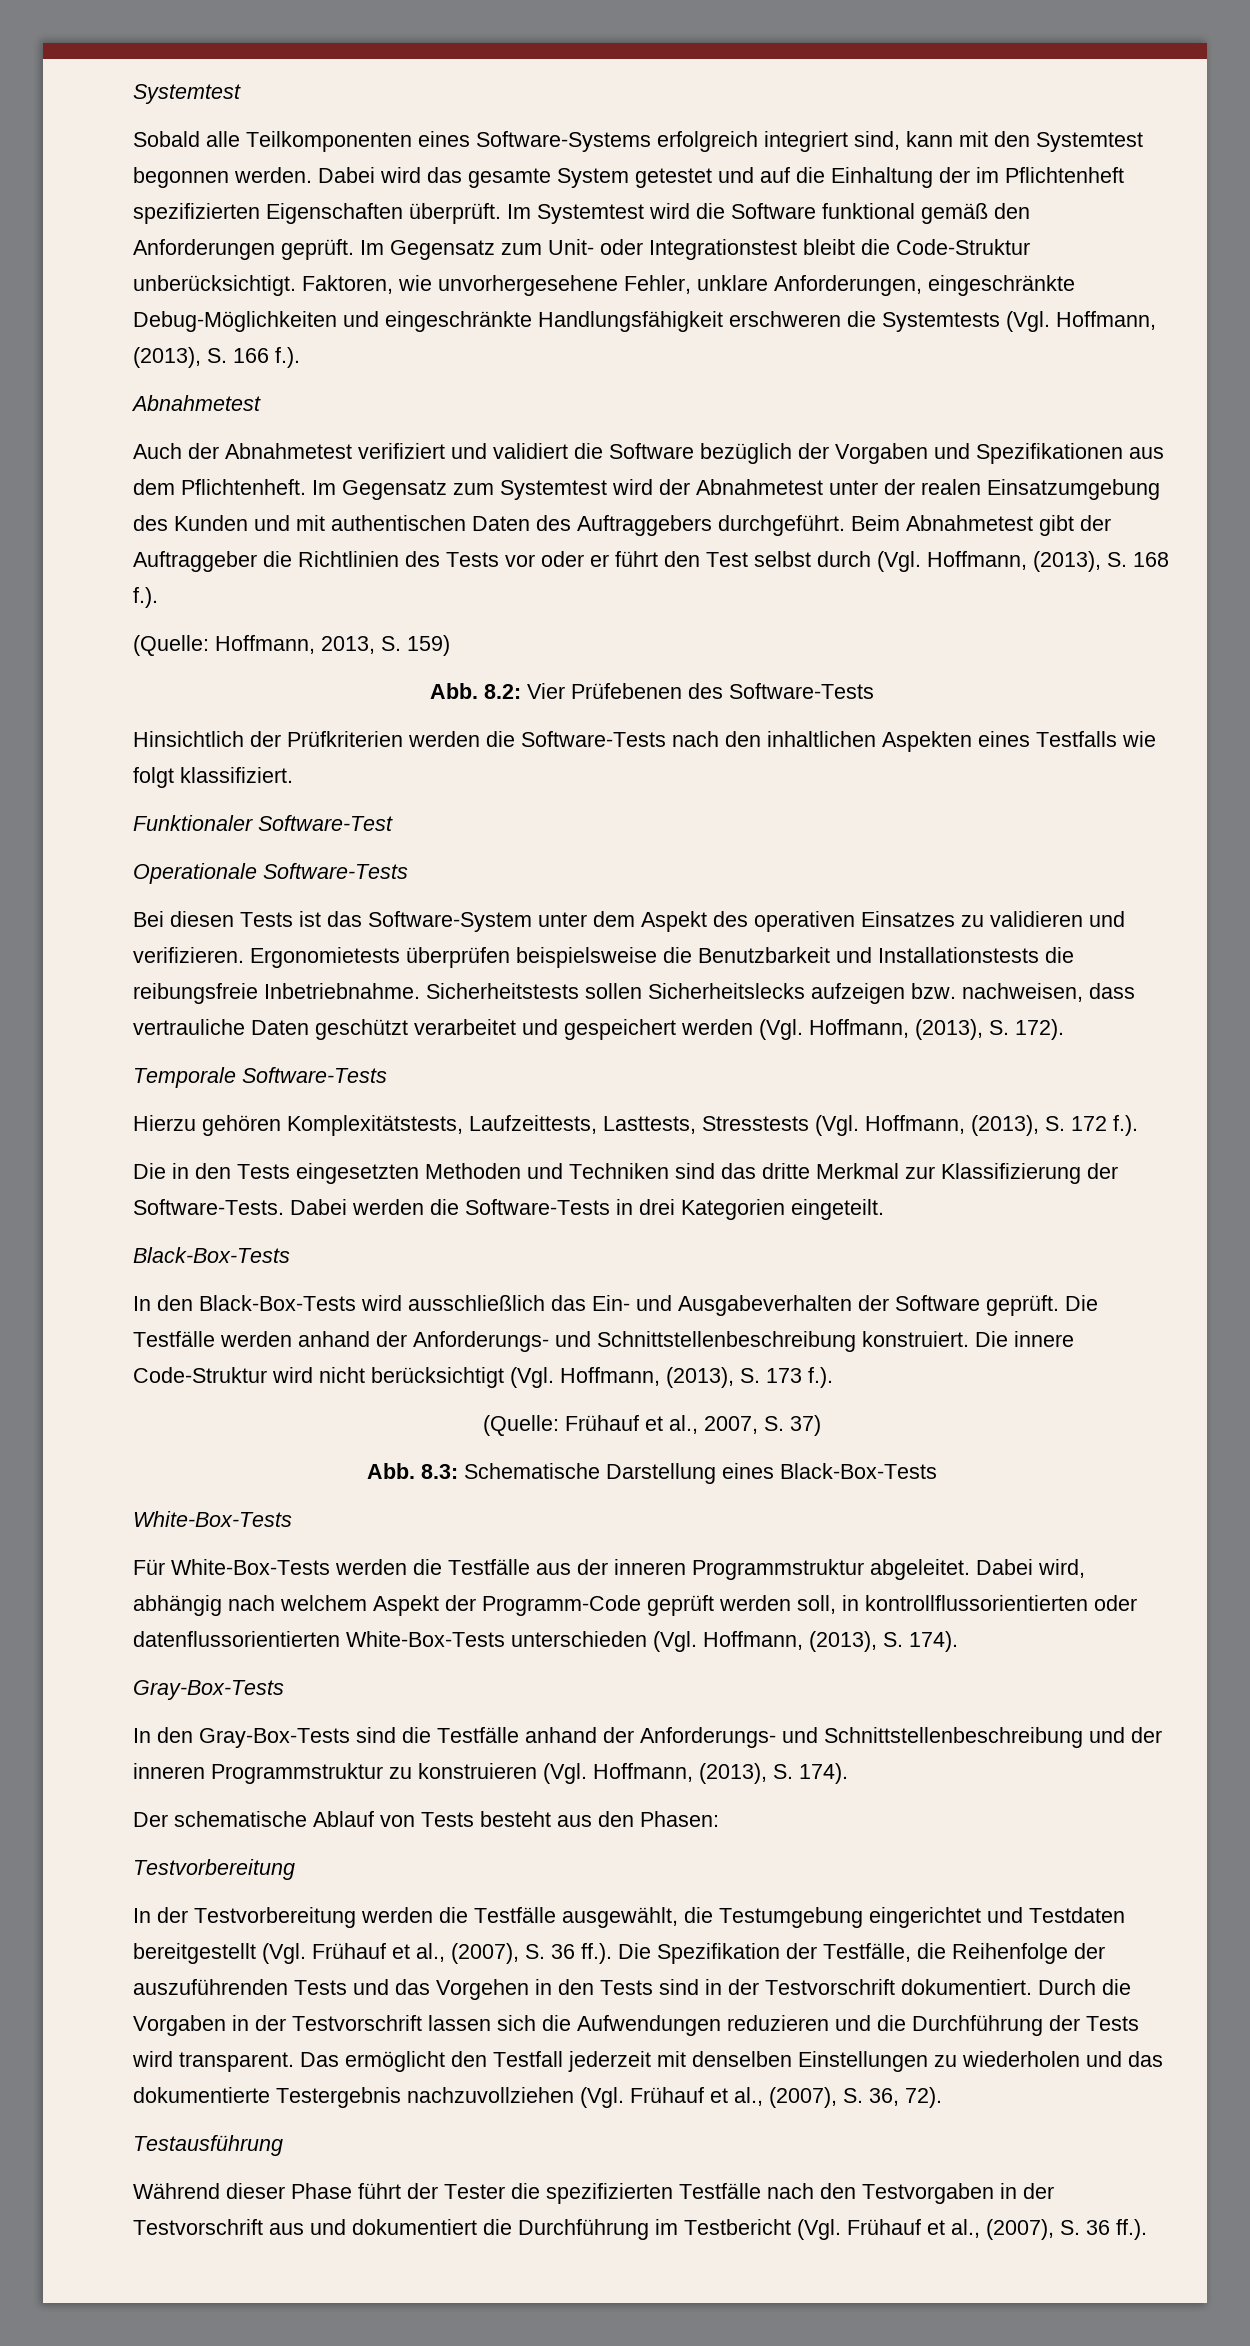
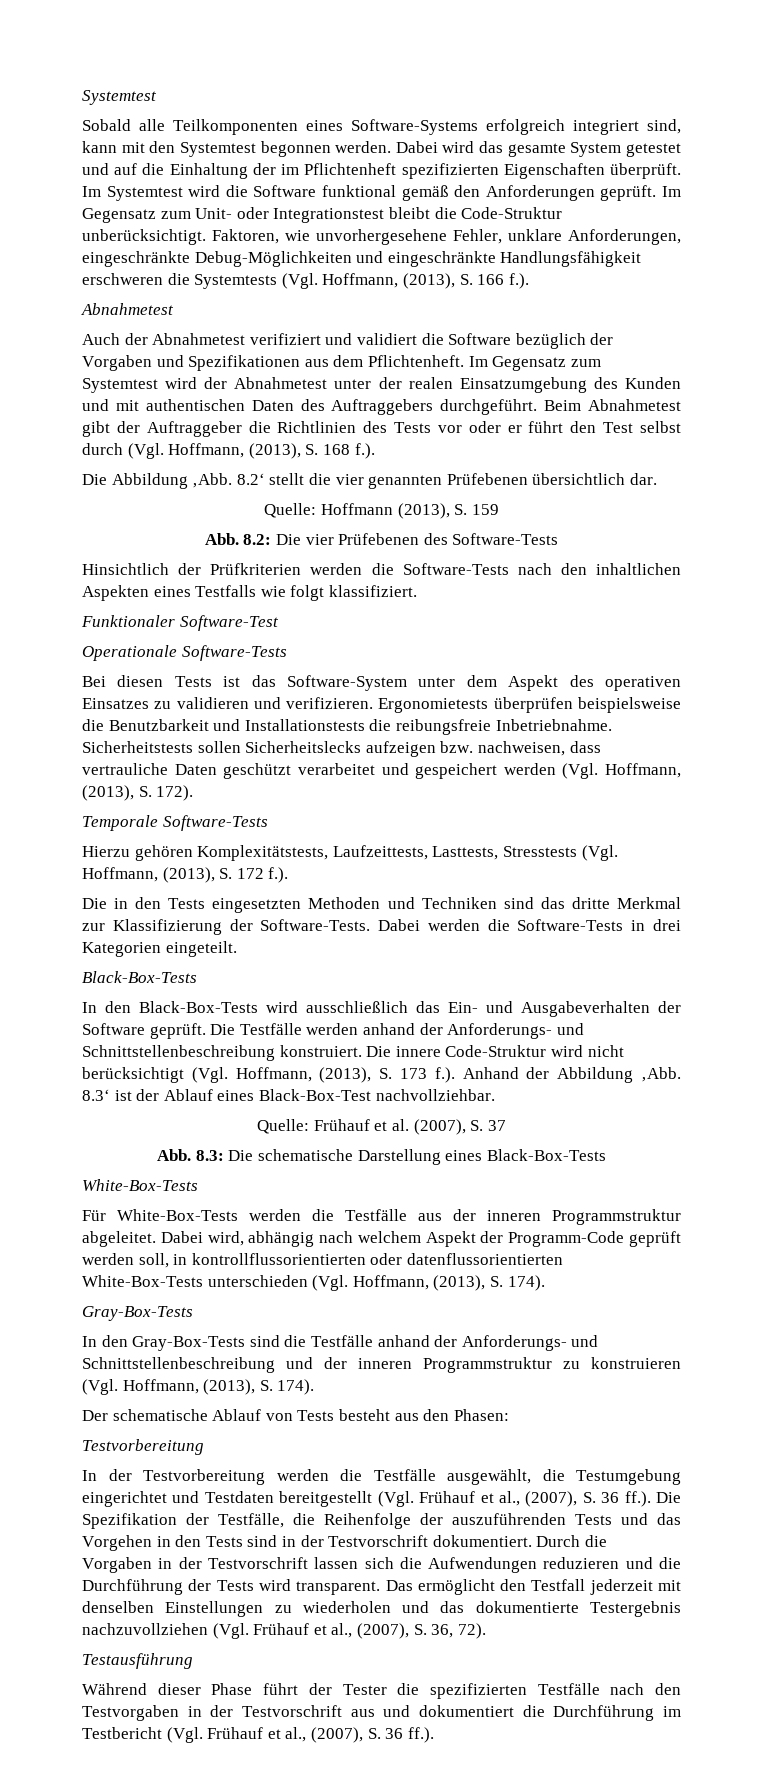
- (Quelle: Hoffmann, 2013, S. 159)
+ Die Abbildung ‚Abb. 8.2‘ stellt die vier genannten Prüfebenen übersichtlich dar.
+ Quelle: Hoffmann (2013), S. 159
- Abb. 8.2: Vier Prüfebenen des Software-Tests
+ Abb. 8.2: Die vier Prüfebenen des Software-Tests
- Die innere Code-Struktur wird nicht berücksichtigt (Vgl. Hoffmann, (2013), S. 173 f.).
- (Quelle: Frühauf et al., 2007, S. 37)
+ Die innere Code-Struktur wird nicht berücksichtigt (Vgl. Hoffmann, (2013), S. 173 f.). Anhand der Abbildung ‚Abb. 8.3‘ ist der Ablauf eines Black-Box-Test nachvollziehbar.
+ Quelle: Frühauf et al. (2007), S. 37
- Abb. 8.3: Schematische Darstellung eines Black-Box-Tests
+ Abb. 8.3: Die schematische Darstellung eines Black-Box-Tests

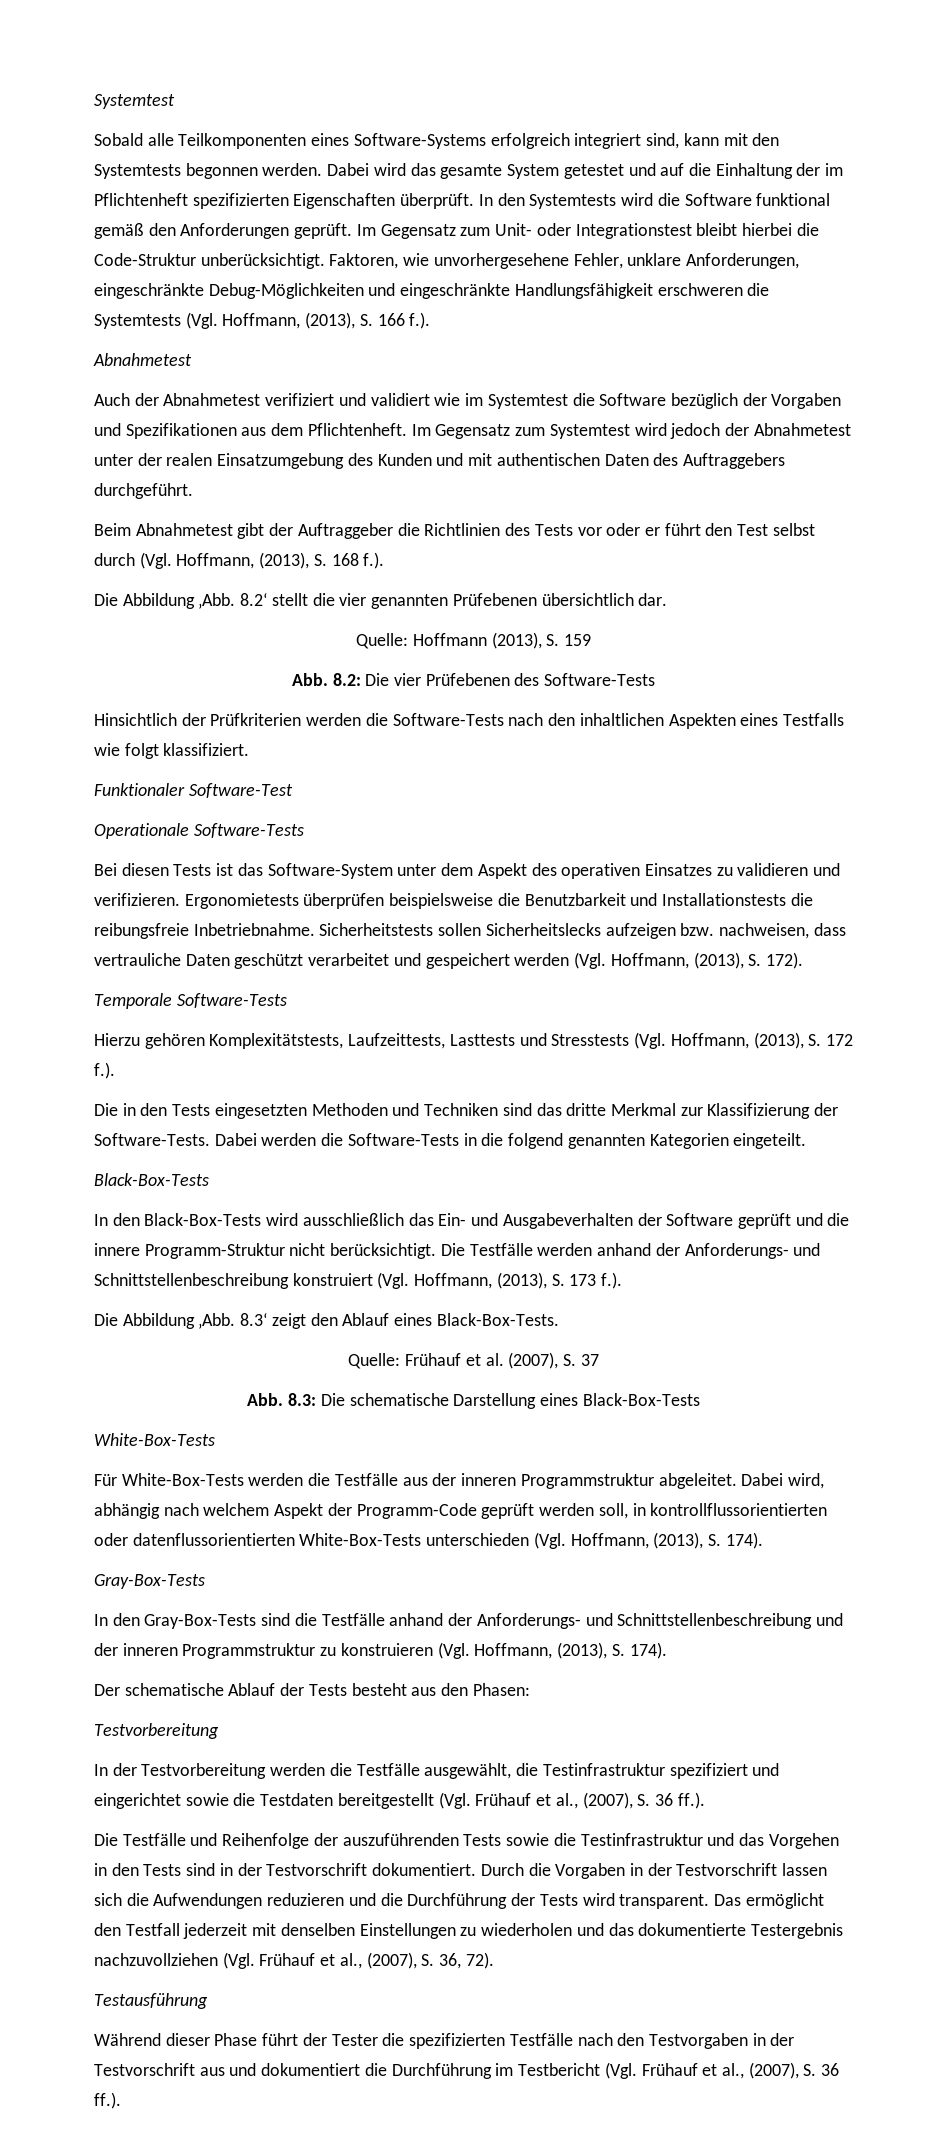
- Sobald alle Teilkomponenten eines Software-Systems erfolgreich integriert sind, kann mit den Systemtest begonnen werden.
+ Sobald alle Teilkomponenten eines Software-Systems erfolgreich integriert sind, kann mit den Systemtests begonnen werden.
- Im Systemtest wird die Software funktional gemäß den Anforderungen geprüft.
+ In den Systemtests wird die Software funktional gemäß den Anforderungen geprüft.
- Im Gegensatz zum Unit- oder Integrationstest bleibt die Code-Struktur unberücksichtigt.
+ Im Gegensatz zum Unit- oder Integrationstest bleibt hierbei die Code-Struktur unberücksichtigt.
- Auch der Abnahmetest verifiziert und validiert die Software bezüglich der Vorgaben und Spezifikationen aus dem Pflichtenheft.
+ Auch der Abnahmetest verifiziert und validiert wie im Systemtest die Software bezüglich der Vorgaben und Spezifikationen aus dem Pflichtenheft.
- Im Gegensatz zum Systemtest wird der Abnahmetest unter der realen Einsatzumgebung des Kunden und mit authentischen Daten des Auftraggebers durchgeführt. Beim Abnahmetest gibt der Auftraggeber die Richtlinien des Tests vor oder er führt den Test selbst durch (Vgl. Hoffmann, (2013), S. 168 f.).
+ Im Gegensatz zum Systemtest wird jedoch der Abnahmetest unter der realen Einsatzumgebung des Kunden und mit authentischen Daten des Auftraggebers durchgeführt.
+ Beim Abnahmetest gibt der Auftraggeber die Richtlinien des Tests vor oder er führt den Test selbst durch (Vgl. Hoffmann, (2013), S. 168 f.).
- Hierzu gehören Komplexitätstests, Laufzeittests, Lasttests, Stresstests (Vgl. Hoffmann, (2013), S. 172 f.).
+ Hierzu gehören Komplexitätstests, Laufzeittests, Lasttests und Stresstests (Vgl. Hoffmann, (2013), S. 172 f.).
- Dabei werden die Software-Tests in drei Kategorien eingeteilt.
+ Dabei werden die Software-Tests in die folgend genannten Kategorien eingeteilt.
- In den Black-Box-Tests wird ausschließlich das Ein- und Ausgabeverhalten der Software geprüft.
+ In den Black-Box-Tests wird ausschließlich das Ein- und Ausgabeverhalten der Software geprüft und die innere Programm-Struktur nicht berücksichtigt.
- Die Testfälle werden anhand der Anforderungs- und Schnittstellenbeschreibung konstruiert. Die innere Code-Struktur wird nicht berücksichtigt (Vgl. Hoffmann, (2013), S. 173 f.). Anhand der Abbildung ‚Abb.
+ Die Testfälle werden anhand der Anforderungs- und Schnittstellenbeschreibung konstruiert (Vgl. Hoffmann, (2013), S. 173 f.).
+ Die Abbildung ‚Abb.
- 8.3‘ ist der Ablauf eines Black-Box-Test nachvollziehbar.
+ 8.3‘ zeigt den Ablauf eines Black-Box-Tests.
- Der schematische Ablauf von Tests besteht aus den Phasen:
+ Der schematische Ablauf der Tests besteht aus den Phasen:
- In der Testvorbereitung werden die Testfälle ausgewählt, die Testumgebung eingerichtet und Testdaten bereitgestellt (Vgl. Frühauf et al., (2007), S. 36 ff.). Die Spezifikation der Testfälle, die Reihenfolge der auszuführenden Tests und das Vorgehen in den Tests sind in der Testvorschrift dokumentiert.
+ In der Testvorbereitung werden die Testfälle ausgewählt, die Testinfrastruktur spezifiziert und eingerichtet sowie die Testdaten bereitgestellt (Vgl. Frühauf et al., (2007), S. 36 ff.).
+ Die Testfälle und Reihenfolge der auszuführenden Tests sowie die Testinfrastruktur und das Vorgehen in den Tests sind in der Testvorschrift dokumentiert.

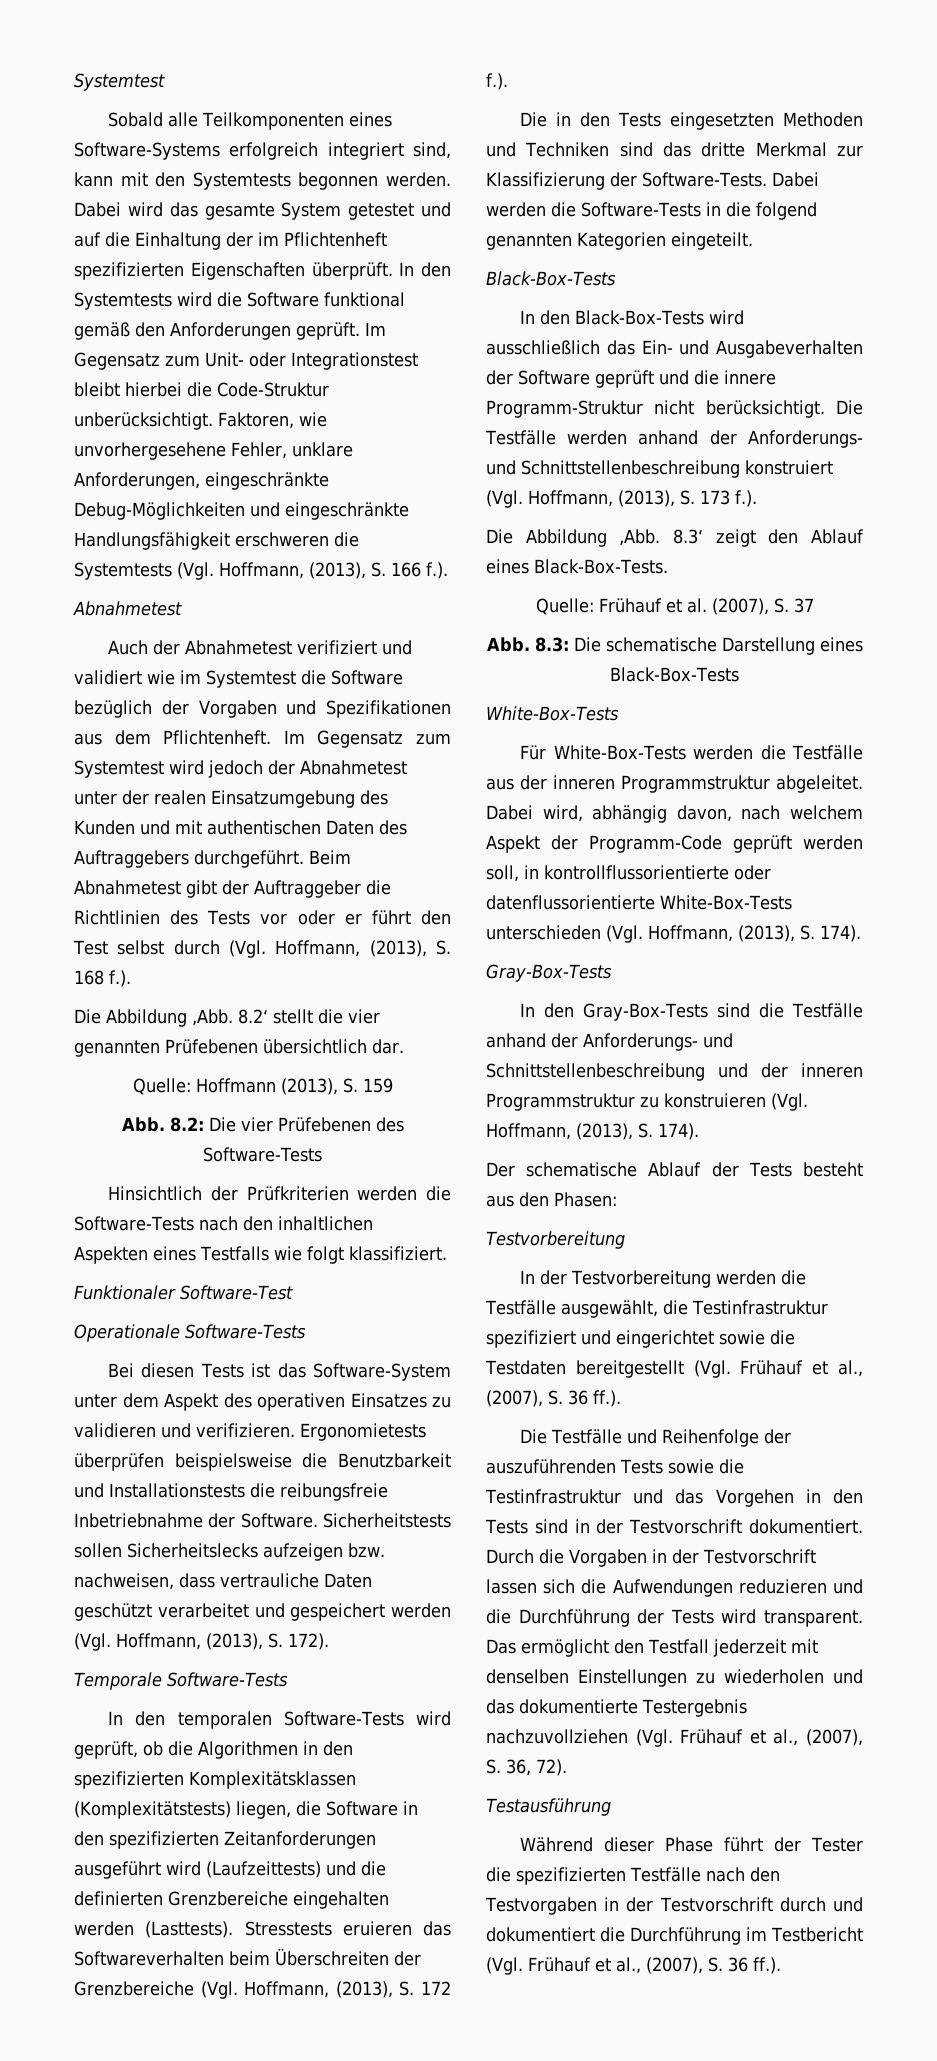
- Im Gegensatz zum Systemtest wird jedoch der Abnahmetest unter der realen Einsatzumgebung des Kunden und mit authentischen Daten des Auftraggebers durchgeführt.
- Beim Abnahmetest gibt der Auftraggeber die Richtlinien des Tests vor oder er führt den Test selbst durch (Vgl. Hoffmann, (2013), S. 168 f.).
+ Im Gegensatz zum Systemtest wird jedoch der Abnahmetest unter der realen Einsatzumgebung des Kunden und mit authentischen Daten des Auftraggebers durchgeführt. Beim Abnahmetest gibt der Auftraggeber die Richtlinien des Tests vor oder er führt den Test selbst durch (Vgl. Hoffmann, (2013), S. 168 f.).
- Ergonomietests überprüfen beispielsweise die Benutzbarkeit und Installationstests die reibungsfreie Inbetriebnahme.
+ Ergonomietests überprüfen beispielsweise die Benutzbarkeit und Installationstests die reibungsfreie Inbetriebnahme der Software.
- Hierzu gehören Komplexitätstests, Laufzeittests, Lasttests und Stresstests (Vgl. Hoffmann, (2013), S. 172 f.).
+ In den temporalen Software-Tests wird geprüft, ob die Algorithmen in den spezifizierten Komplexitätsklassen (Komplexitätstests) liegen, die Software in den spezifizierten Zeitanforderungen ausgeführt wird (Laufzeittests) und die definierten Grenzbereiche eingehalten werden (Lasttests). Stresstests eruieren das Softwareverhalten beim Überschreiten der Grenzbereiche (Vgl. Hoffmann, (2013), S. 172 f.).
- Dabei wird, abhängig nach welchem Aspekt der Programm-Code geprüft werden soll, in kontrollflussorientierten oder datenflussorientierten White-Box-Tests unterschieden (Vgl. Hoffmann, (2013), S. 174).
+ Dabei wird, abhängig davon, nach welchem Aspekt der Programm-Code geprüft werden soll, in kontrollflussorientierte oder datenflussorientierte White-Box-Tests unterschieden (Vgl. Hoffmann, (2013), S. 174).
- Während dieser Phase führt der Tester die spezifizierten Testfälle nach den Testvorgaben in der Testvorschrift aus und dokumentiert die Durchführung im Testbericht (Vgl. Frühauf et al., (2007), S. 36 ff.).
+ Während dieser Phase führt der Tester die spezifizierten Testfälle nach den Testvorgaben in der Testvorschrift durch und dokumentiert die Durchführung im Testbericht (Vgl. Frühauf et al., (2007), S. 36 ff.).

